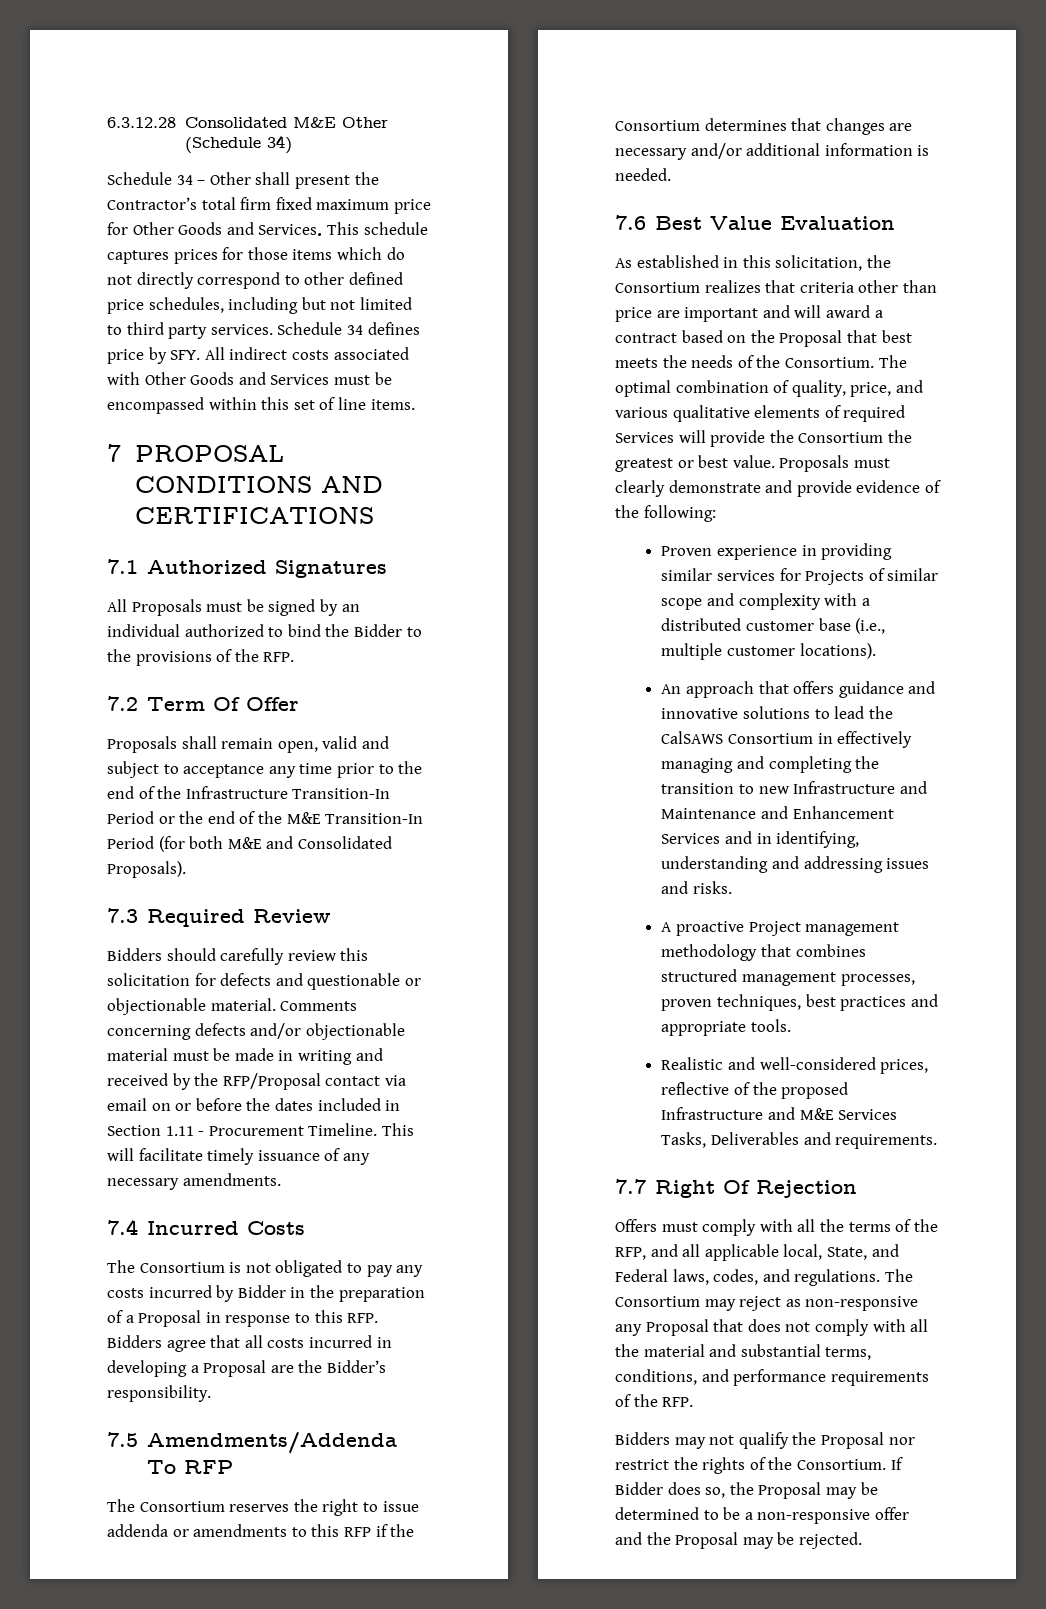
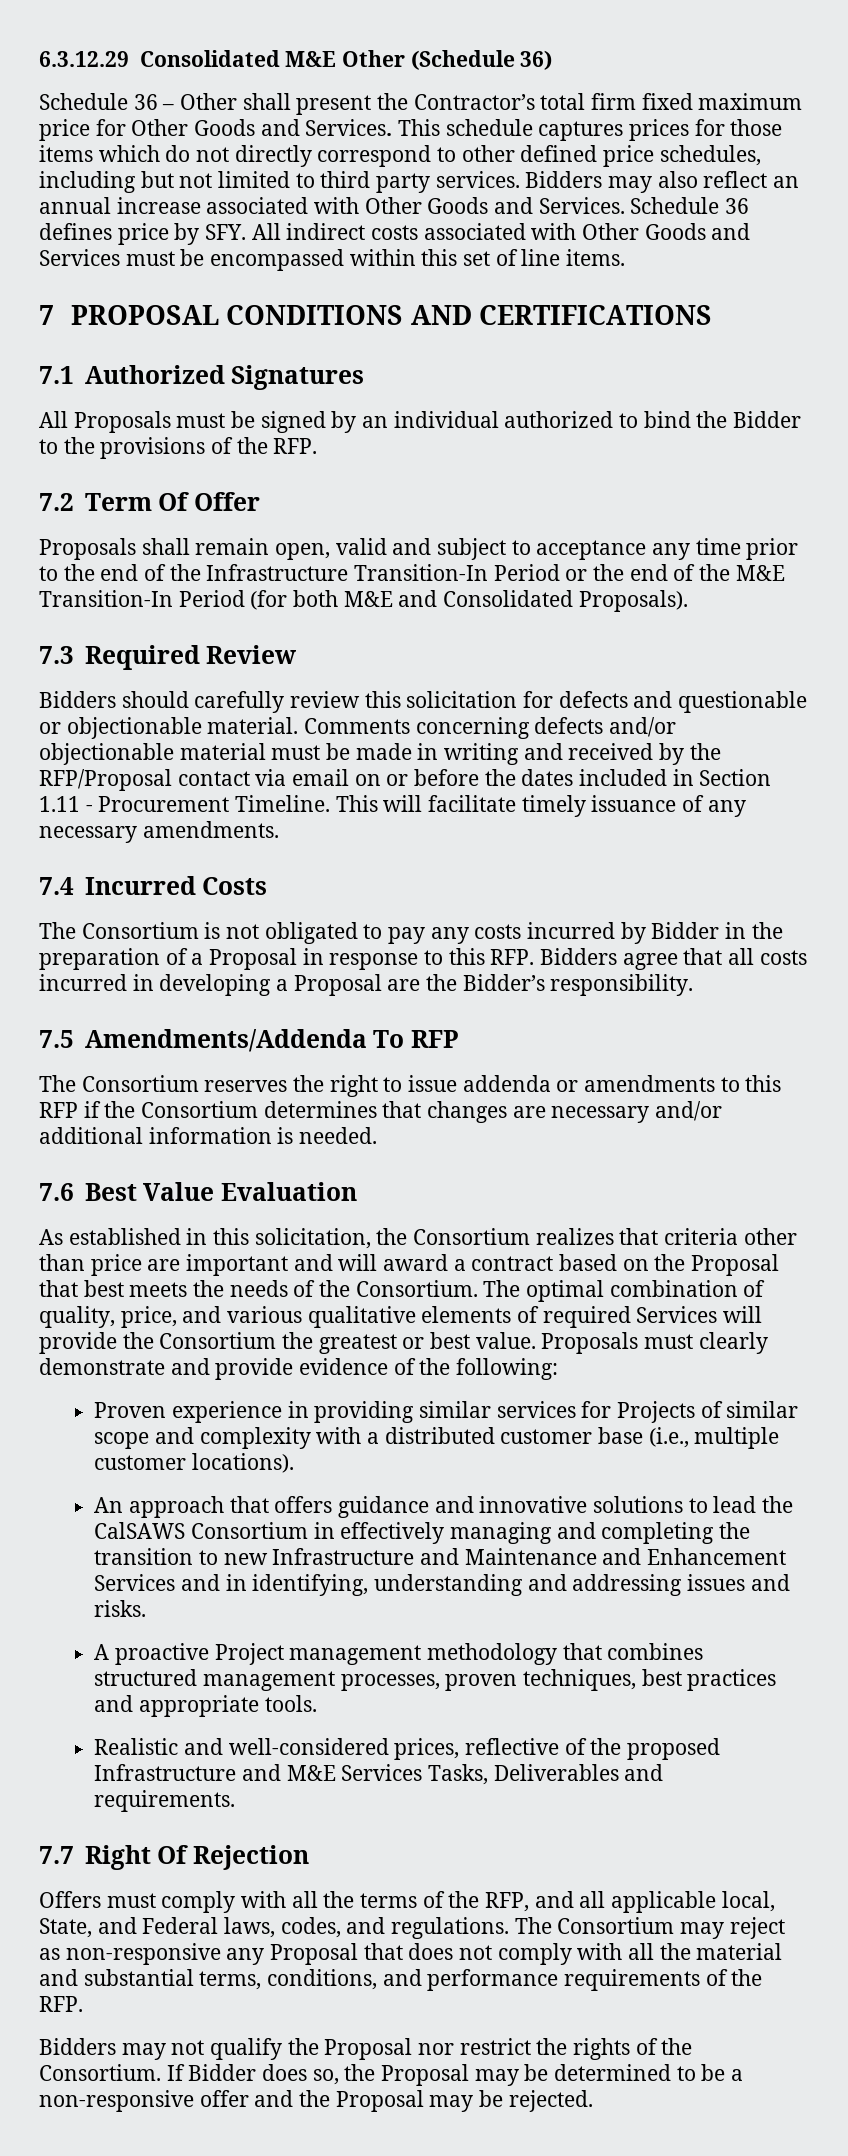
- 6.3.12.28 Consolidated M&E Other (Schedule 34)
- Schedule 34 – Other shall present the Contractor’s total firm fixed maximum price for Other Goods and Services.
+ 6.3.12.29 Consolidated M&E Other (Schedule 36)
+ Schedule 36 – Other shall present the Contractor’s total firm fixed maximum price for Other Goods and Services.
- Schedule 34 defines price by SFY. All indirect costs associated with Other Goods and Services must be encompassed within this set of line items.
+ Bidders may also reflect an annual increase associated with Other Goods and Services. Schedule 36 defines price by SFY. All indirect costs associated with Other Goods and Services must be encompassed within this set of line items.

